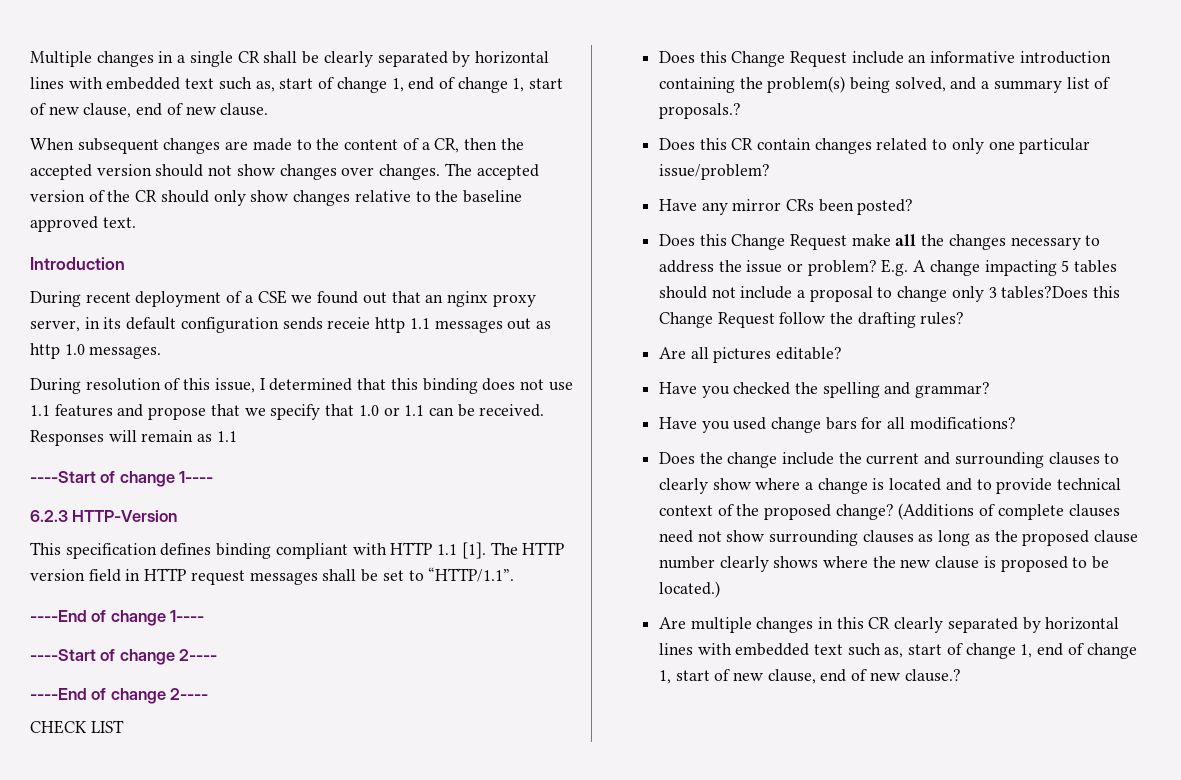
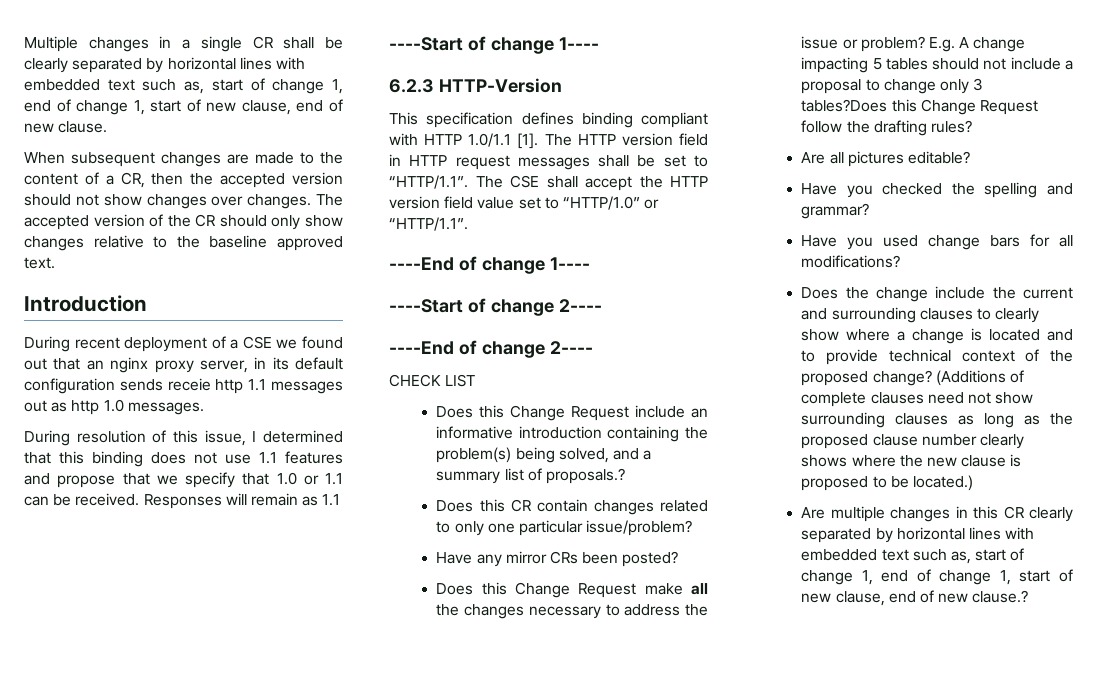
- This specification defines binding compliant with HTTP 1.1 [1].
+ This specification defines binding compliant with HTTP 1.0/1.1 [1].
- The HTTP version field in HTTP request messages shall be set to “HTTP/1.1”.
+ The HTTP version field in HTTP request messages shall be set to “HTTP/1.1”. The CSE shall accept the HTTP version field value set to “HTTP/1.0” or “HTTP/1.1”.

